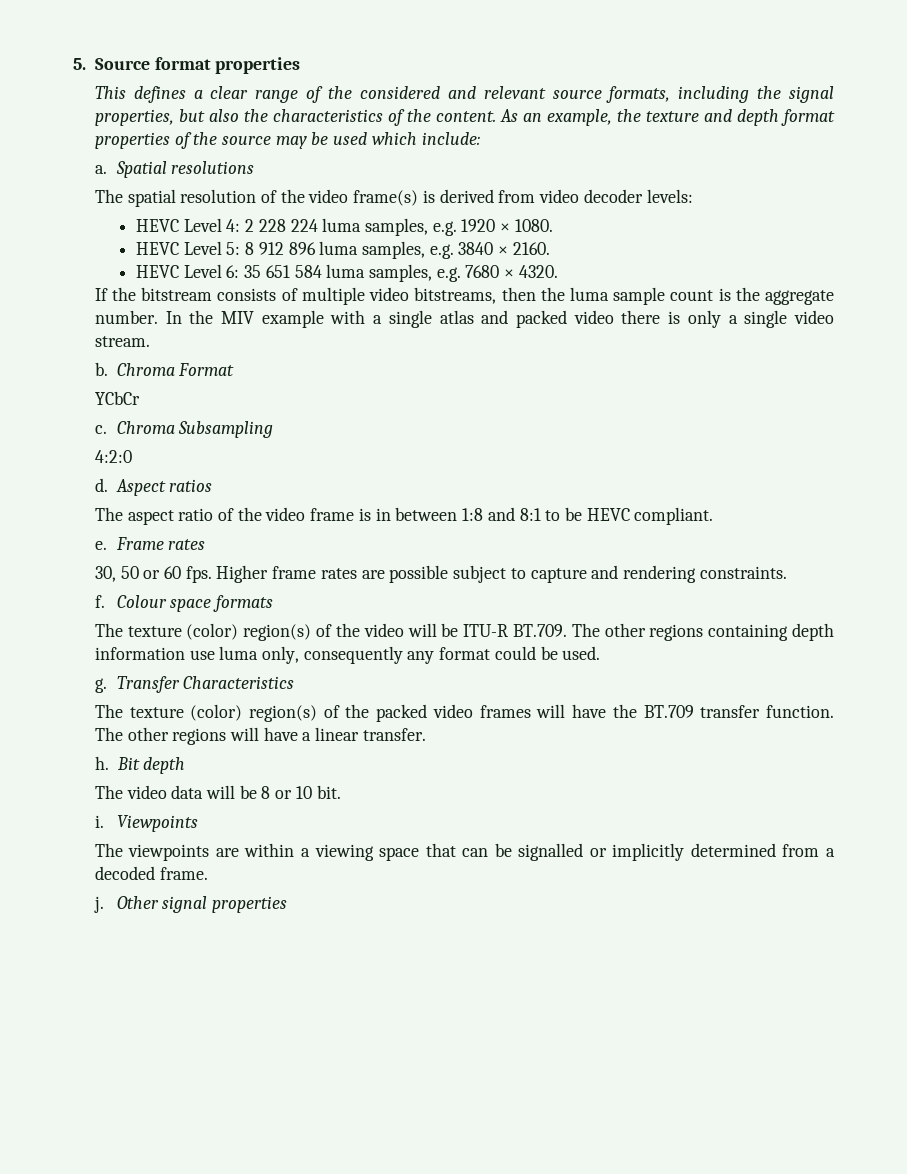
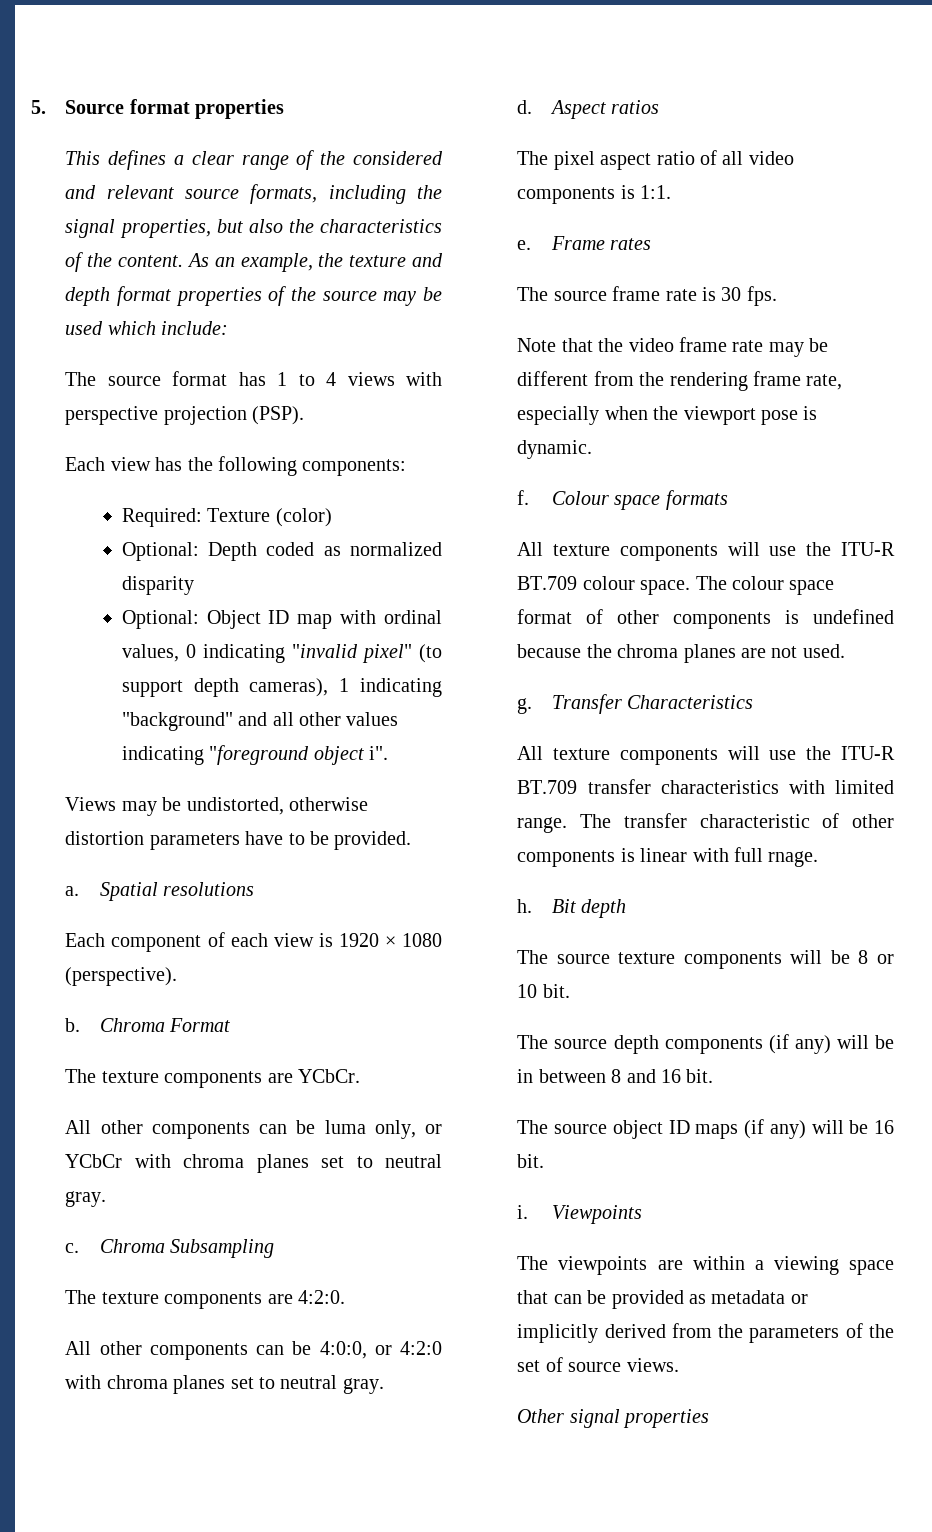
+ The source format has 1 to 4 views with perspective projection (PSP).
+ Each view has the following components:
+ Required: Texture (color)
+ Optional: Depth coded as normalized disparity
+ Optional: Object ID map with ordinal values, 0 indicating "invalid pixel" (to support depth cameras), 1 indicating "background" and all other values indicating "foreground object i".
+ Views may be undistorted, otherwise distortion parameters have to be provided.
  a. Spatial resolutions
- The spatial resolution of the video frame(s) is derived from video decoder levels:
- HEVC Level 4: 2 228 224 luma samples, e.g. 1920 × 1080.
- HEVC Level 5: 8 912 896 luma samples, e.g. 3840 × 2160.
- HEVC Level 6: 35 651 584 luma samples, e.g. 7680 × 4320.
- If the bitstream consists of multiple video bitstreams, then the luma sample count is the aggregate number. In the MIV example with a single atlas and packed video there is only a single video stream.
+ Each component of each view is 1920 × 1080 (perspective).
  b. Chroma Format
- YCbCr
+ The texture components are YCbCr.
+ All other components can be luma only, or YCbCr with chroma planes set to neutral gray.
  c. Chroma Subsampling
- 4:2:0
+ The texture components are 4:2:0.
+ All other components can be 4:0:0, or 4:2:0 with chroma planes set to neutral gray.
- The aspect ratio of the video frame is in between 1:8 and 8:1 to be HEVC compliant.
+ The pixel aspect ratio of all video components is 1:1.
  e. Frame rates
- 30, 50 or 60 fps. Higher frame rates are possible subject to capture and rendering constraints.
+ The source frame rate is 30 fps.
+ Note that the video frame rate may be different from the rendering frame rate, especially when the viewport pose is dynamic.
  f. Colour space formats
- The texture (color) region(s) of the video will be ITU-R BT.709. The other regions containing depth information use luma only, consequently any format could be used.
+ All texture components will use the ITU-R BT.709 colour space. The colour space format of other components is undefined because the chroma planes are not used.
  g. Transfer Characteristics
- The texture (color) region(s) of the packed video frames will have the BT.709 transfer function. The other regions will have a linear transfer.
+ All texture components will use the ITU-R BT.709 transfer characteristics with limited range. The transfer characteristic of other components is linear with full rnage.
- The video data will be 8 or 10 bit.
+ The source texture components will be 8 or 10 bit.
+ The source depth components (if any) will be in between 8 and 16 bit.
+ The source object ID maps (if any) will be 16 bit.
- The viewpoints are within a viewing space that can be signalled or implicitly determined from a decoded frame.
- j. Other signal properties
+ The viewpoints are within a viewing space that can be provided as metadata or implicitly derived from the parameters of the set of source views.
+ Other signal properties

